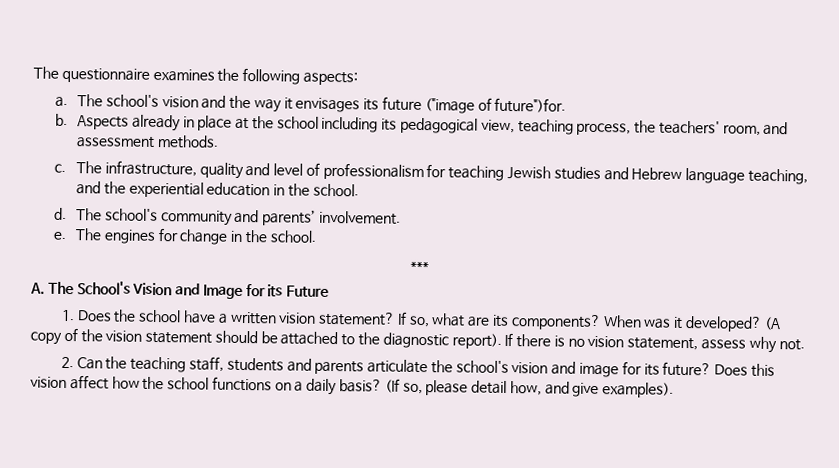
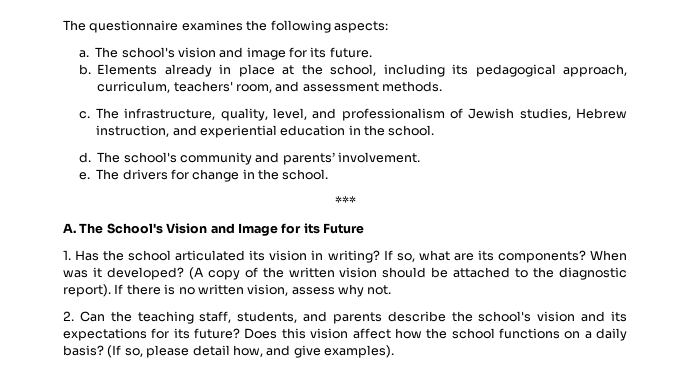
- The school's vision and the way it envisages its future ("image of future")for.
+ The school's vision and image for its future.
- Aspects already in place at the school including its pedagogical view, teaching process, the teachers' room, and assessment methods.
+ Elements already in place at the school, including its pedagogical approach, curriculum, teachers' room, and assessment methods.
- The infrastructure, quality and level of professionalism for teaching Jewish studies and Hebrew language teaching, and the experiential education in the school.
+ The infrastructure, quality, level, and professionalism of Jewish studies, Hebrew instruction, and experiential education in the school.
- The engines for change in the school.
+ The drivers for change in the school.
- 1. Does the school have a written vision statement?
+ 1. Has the school articulated its vision in writing?
- (A copy of the vision statement should be attached to the diagnostic report).
+ (A copy of the written vision should be attached to the diagnostic report).
- If there is no vision statement, assess why not.
+ If there is no written vision, assess why not.
- 2. Can the teaching staff, students and parents articulate the school's vision and image for its future?
+ 2. Can the teaching staff, students, and parents describe the school's vision and its expectations for its future?

